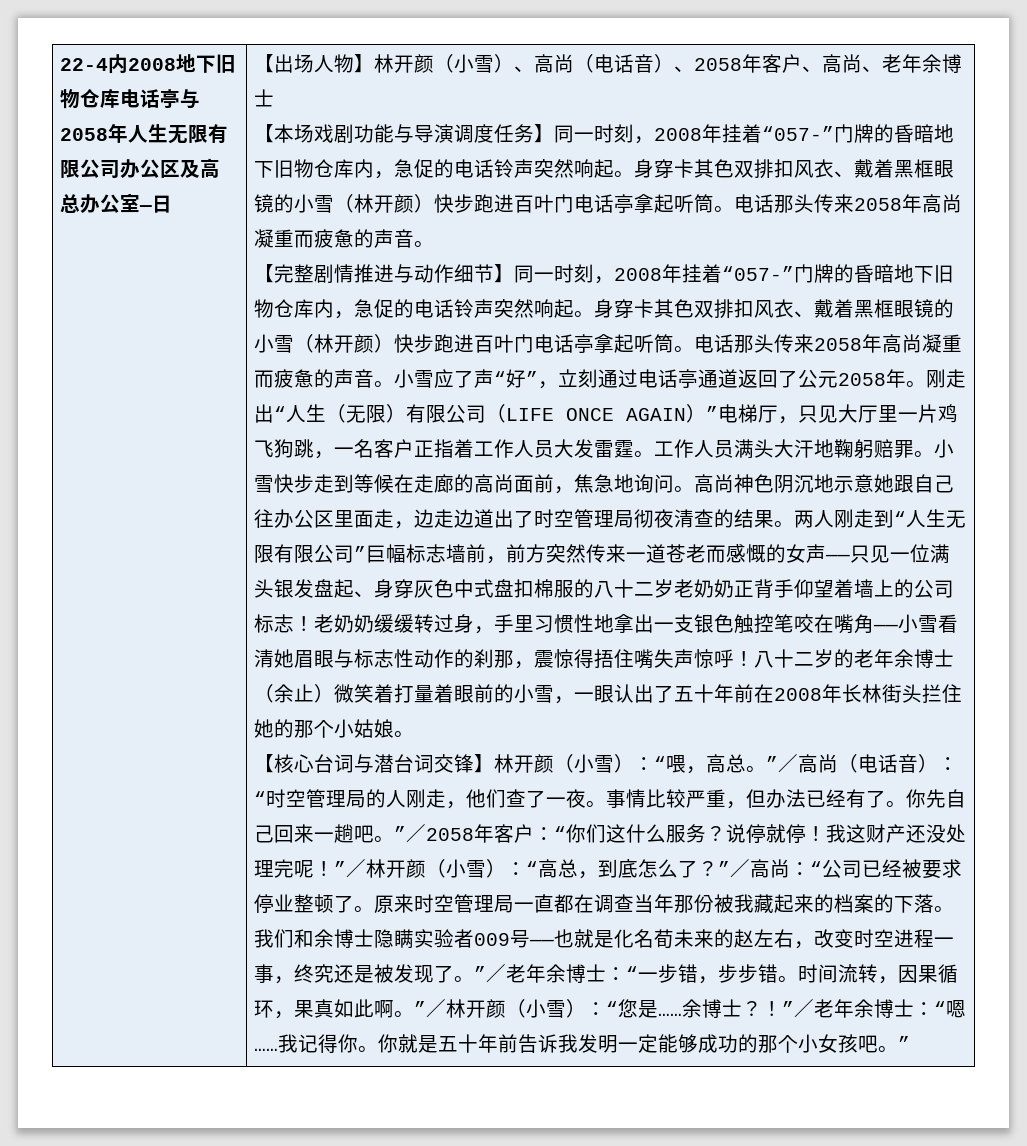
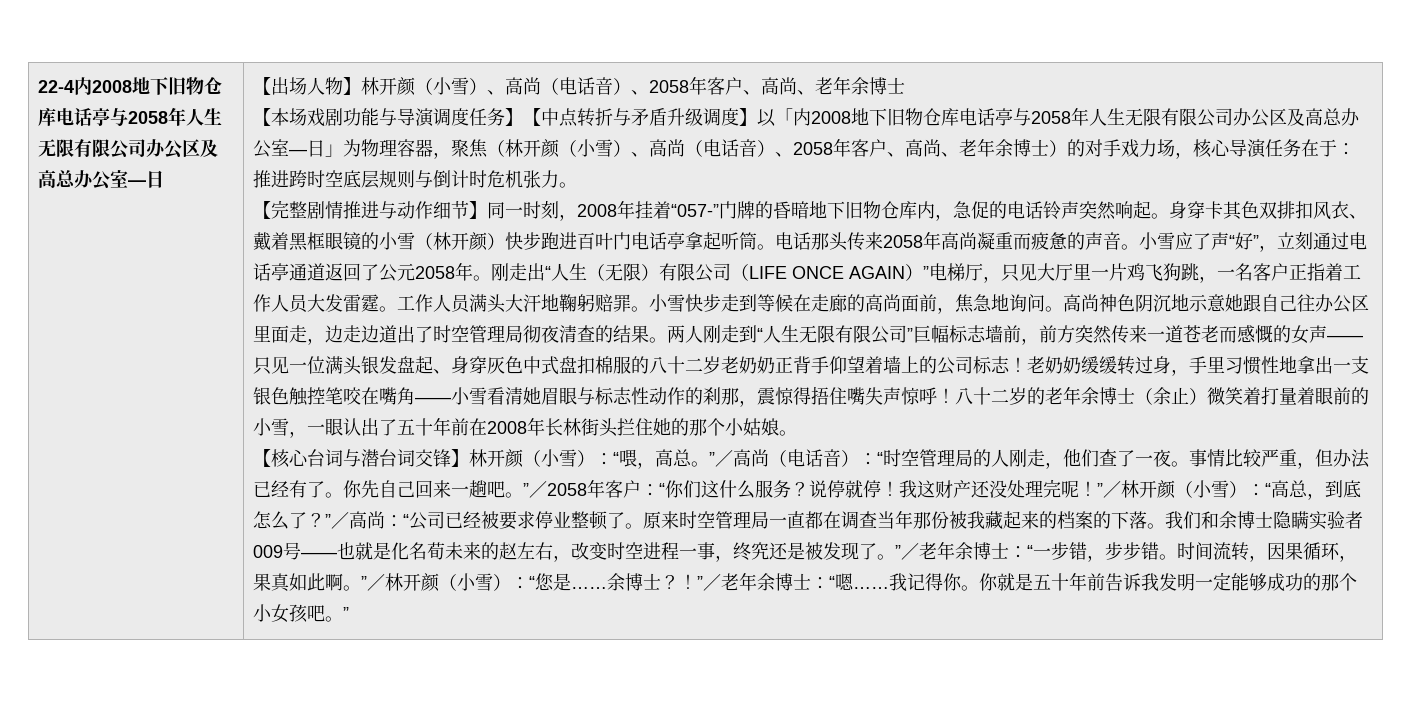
- 【本场戏剧功能与导演调度任务】同一时刻，2008年挂着“057-”门牌的昏暗地下旧物仓库内，急促的电话铃声突然响起。身穿卡其色双排扣风衣、戴着黑框眼镜的小雪（林开颜）快步跑进百叶门电话亭拿起听筒。电话那头传来2058年高尚凝重而疲惫的声音。
+ 【本场戏剧功能与导演调度任务】【中点转折与矛盾升级调度】以「内2008地下旧物仓库电话亭与2058年人生无限有限公司办公区及高总办公室—日」为物理容器，聚焦（林开颜（小雪）、高尚（电话音）、2058年客户、高尚、老年余博士）的对手戏力场，核心导演任务在于：推进跨时空底层规则与倒计时危机张力。

